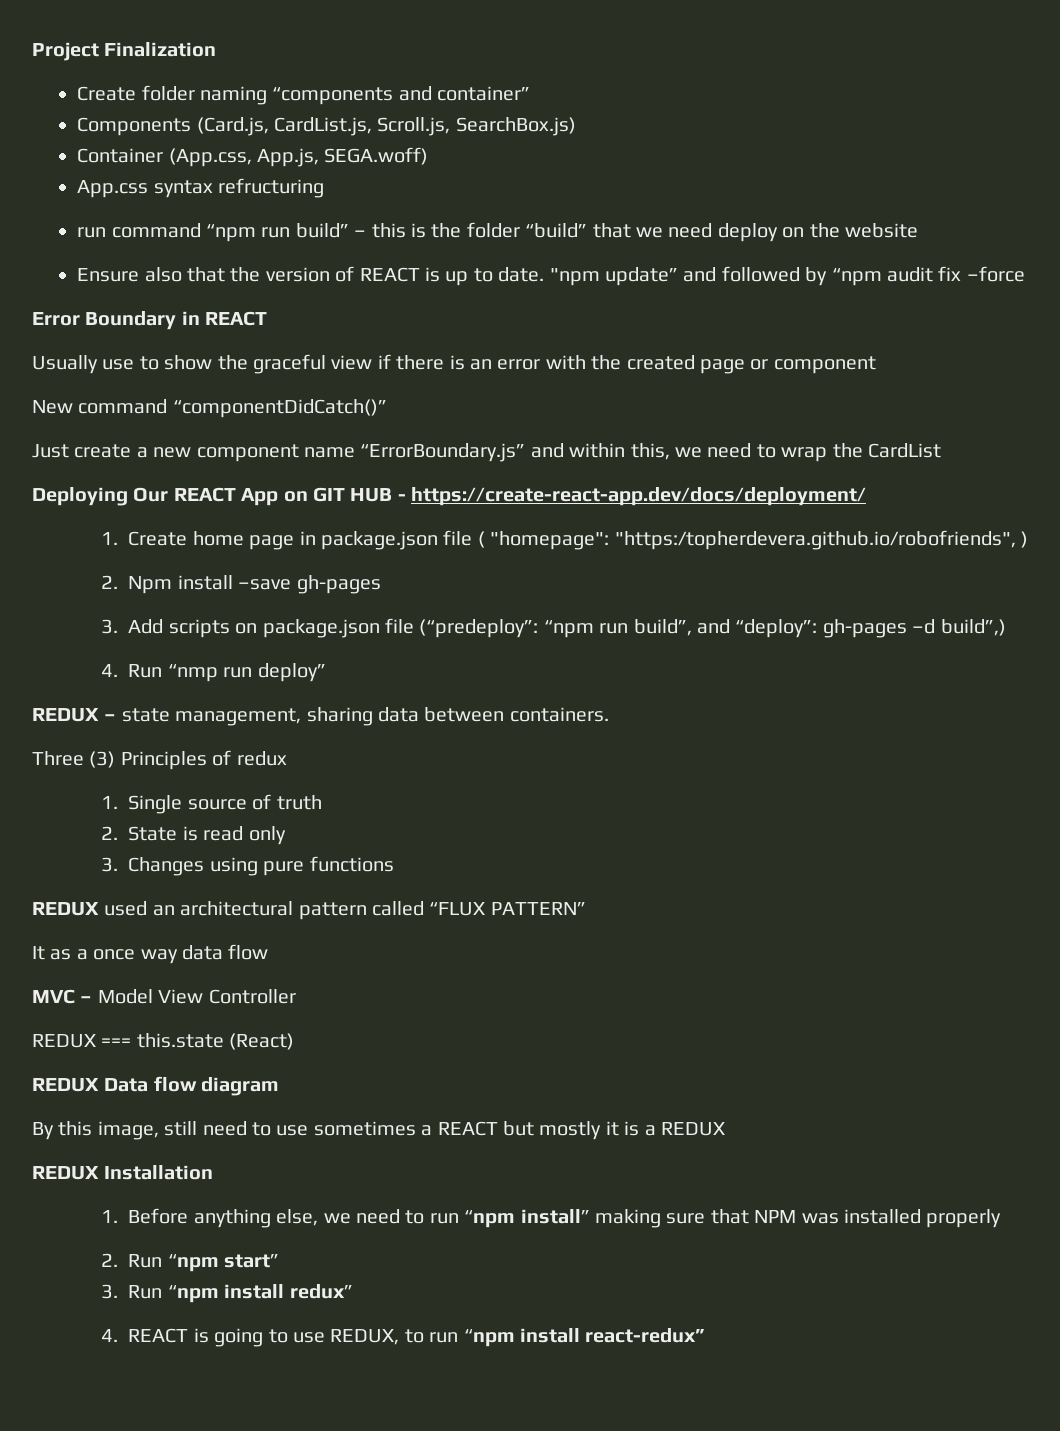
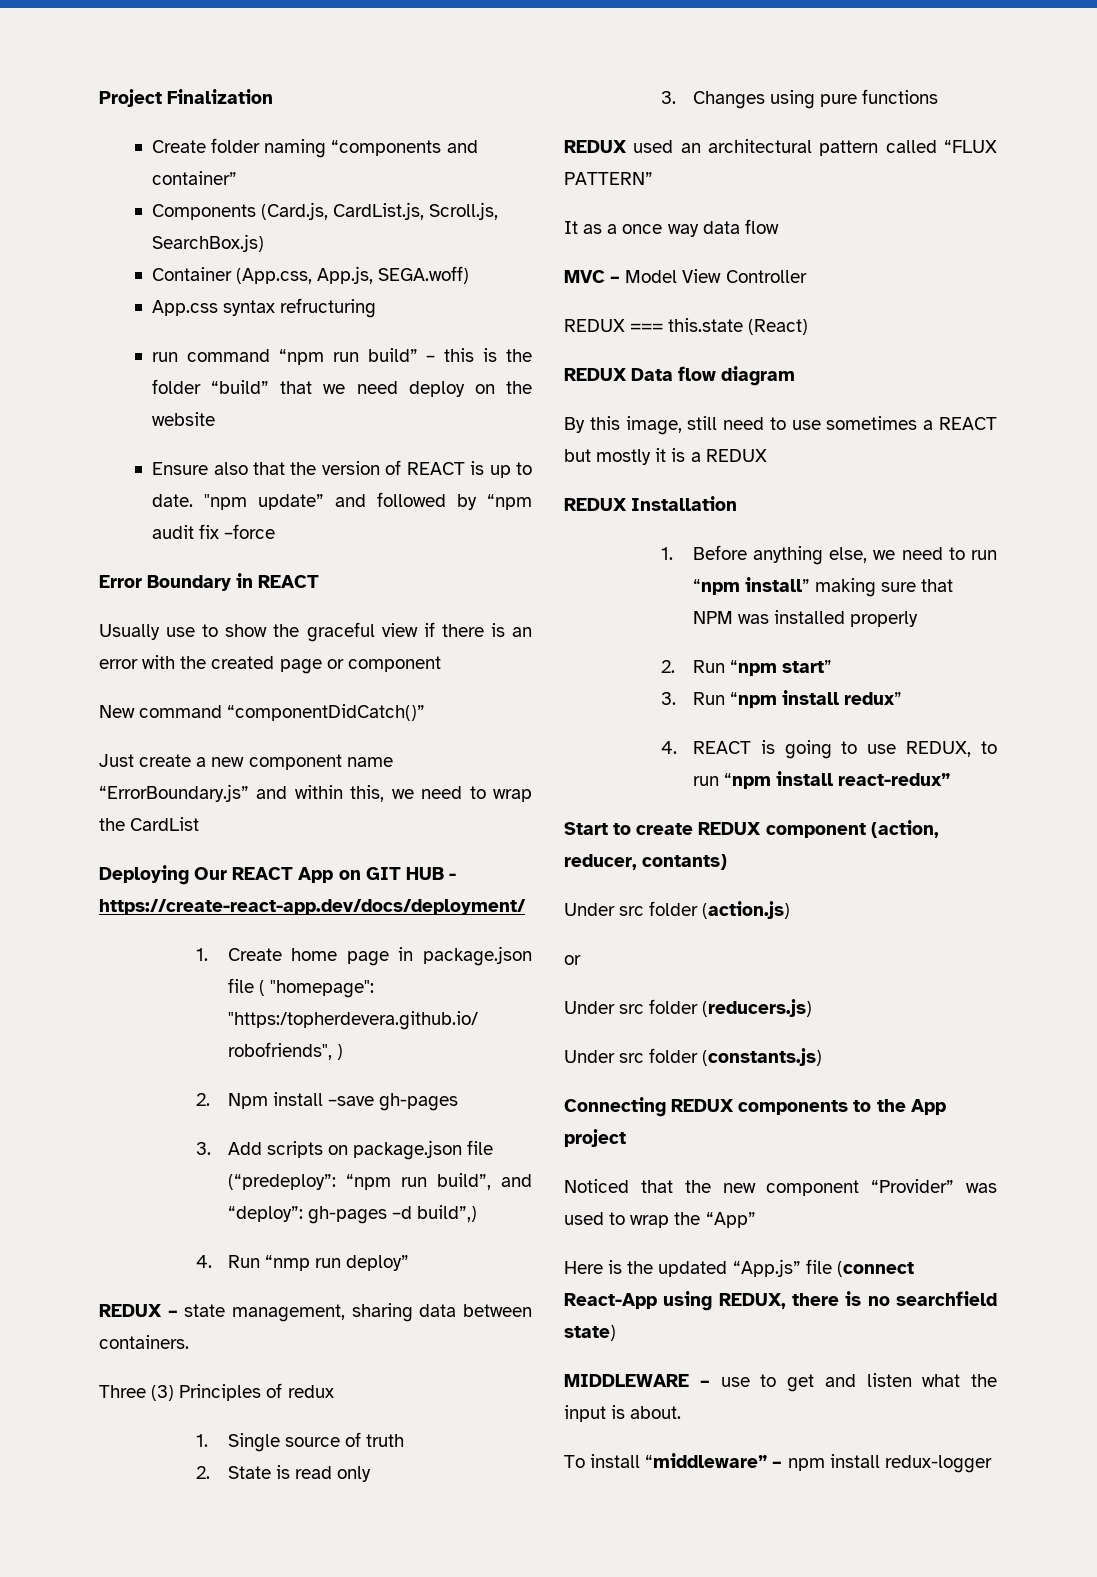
+ Start to create REDUX component (action, reducer, contants)
+ Under src folder (action.js)
+ or
+ Under src folder (reducers.js)
+ Under src folder (constants.js)
+ Connecting REDUX components to the App project
+ Noticed that the new component “Provider” was used to wrap the “App”
+ Here is the updated “App.js” file (connect React-App using REDUX, there is no searchfield state)
+ MIDDLEWARE – use to get and listen what the input is about.
+ To install “middleware” – npm install redux-logger

